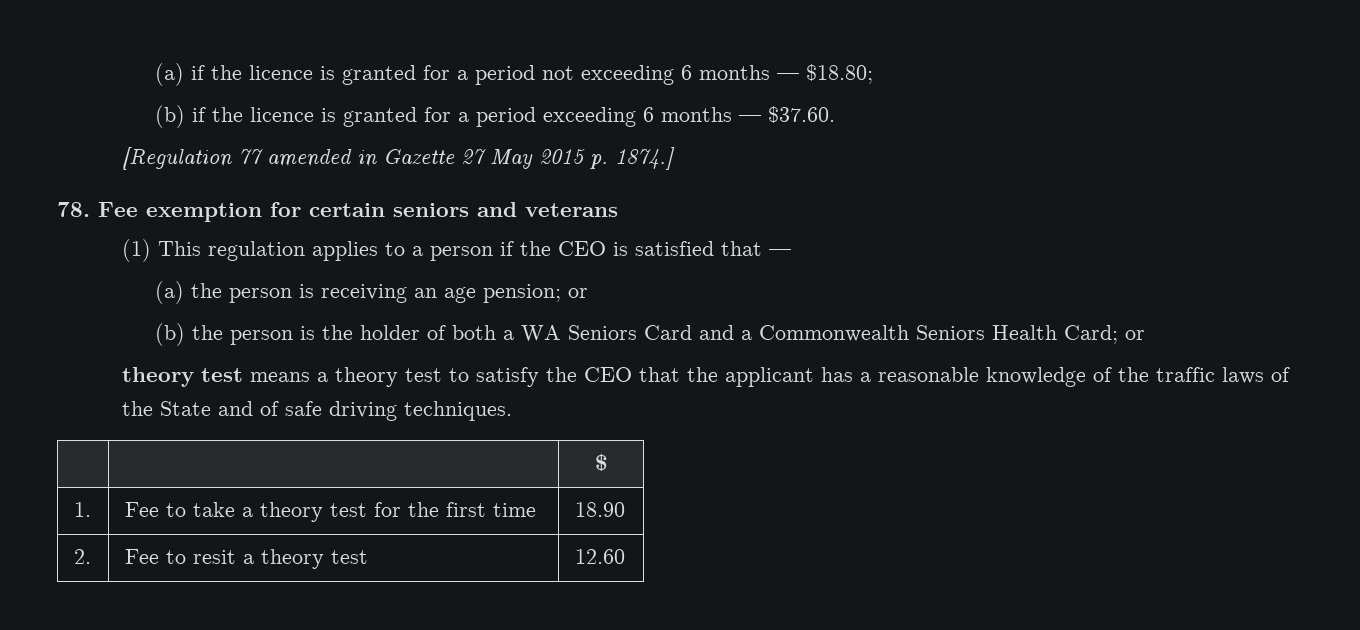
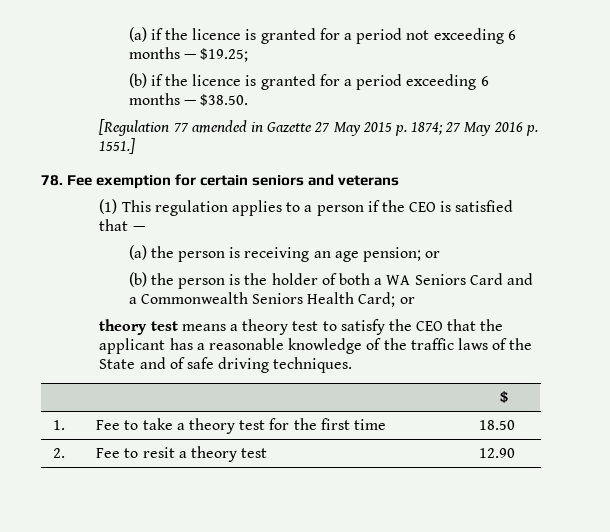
- (a) if the licence is granted for a period not exceeding 6 months — $18.80;
+ (a) if the licence is granted for a period not exceeding 6 months — $19.25;
- (b) if the licence is granted for a period exceeding 6 months — $37.60.
+ (b) if the licence is granted for a period exceeding 6 months — $38.50.
- [Regulation 77 amended in Gazette 27 May 2015 p. 1874.]
+ [Regulation 77 amended in Gazette 27 May 2015 p. 1874; 27 May 2016 p. 1551.]
- 1. | Fee to take a theory test for the first time | 18.90
+ 1. | Fee to take a theory test for the first time | 18.50
- 2. | Fee to resit a theory test | 12.60
+ 2. | Fee to resit a theory test | 12.90

